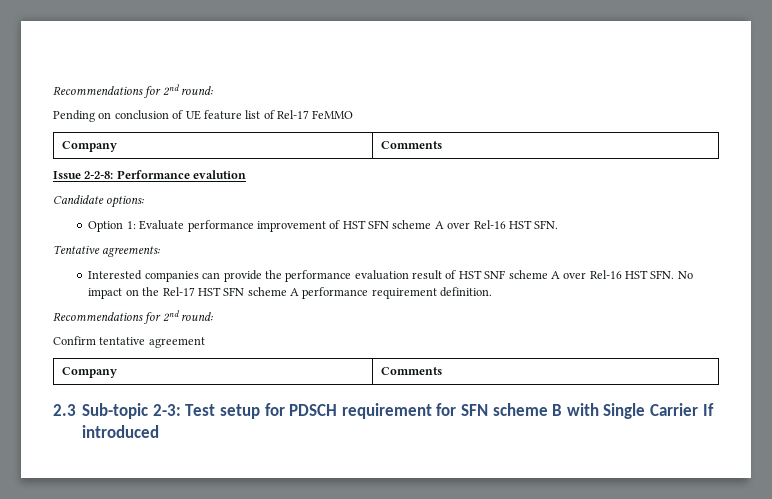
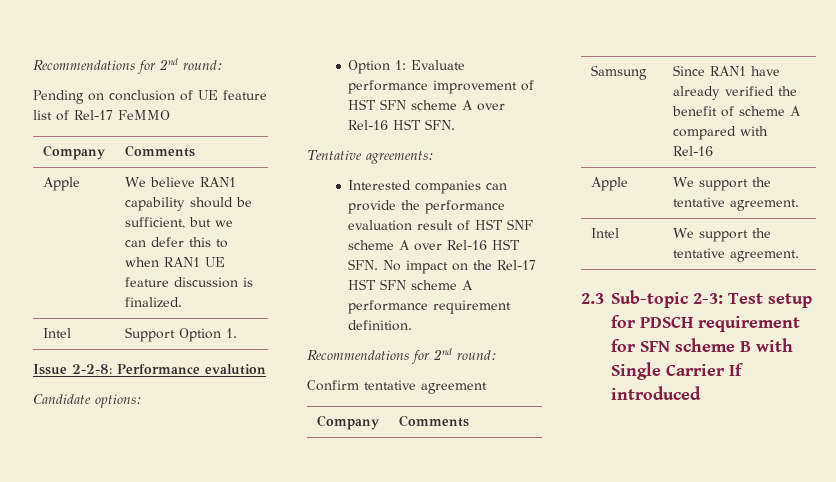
+ Apple | We believe RAN1 capability should be sufficient, but we can defer this to when RAN1 UE feature discussion is finalized.
+ Intel | Support Option 1.
+ Samsung | Since RAN1 have already verified the benefit of scheme A compared with Rel-16
+ Apple | We support the tentative agreement.
+ Intel | We support the tentative agreement.

